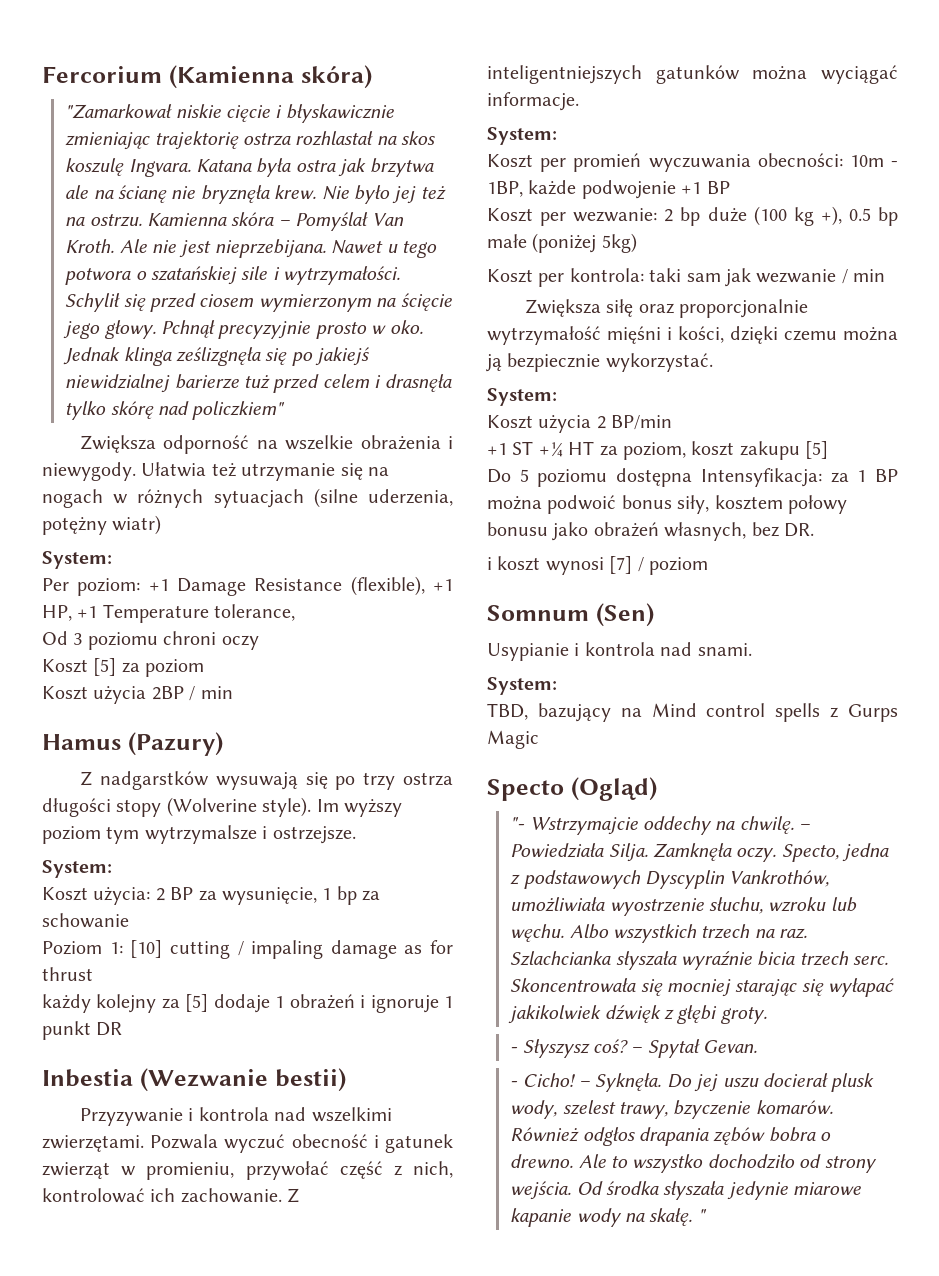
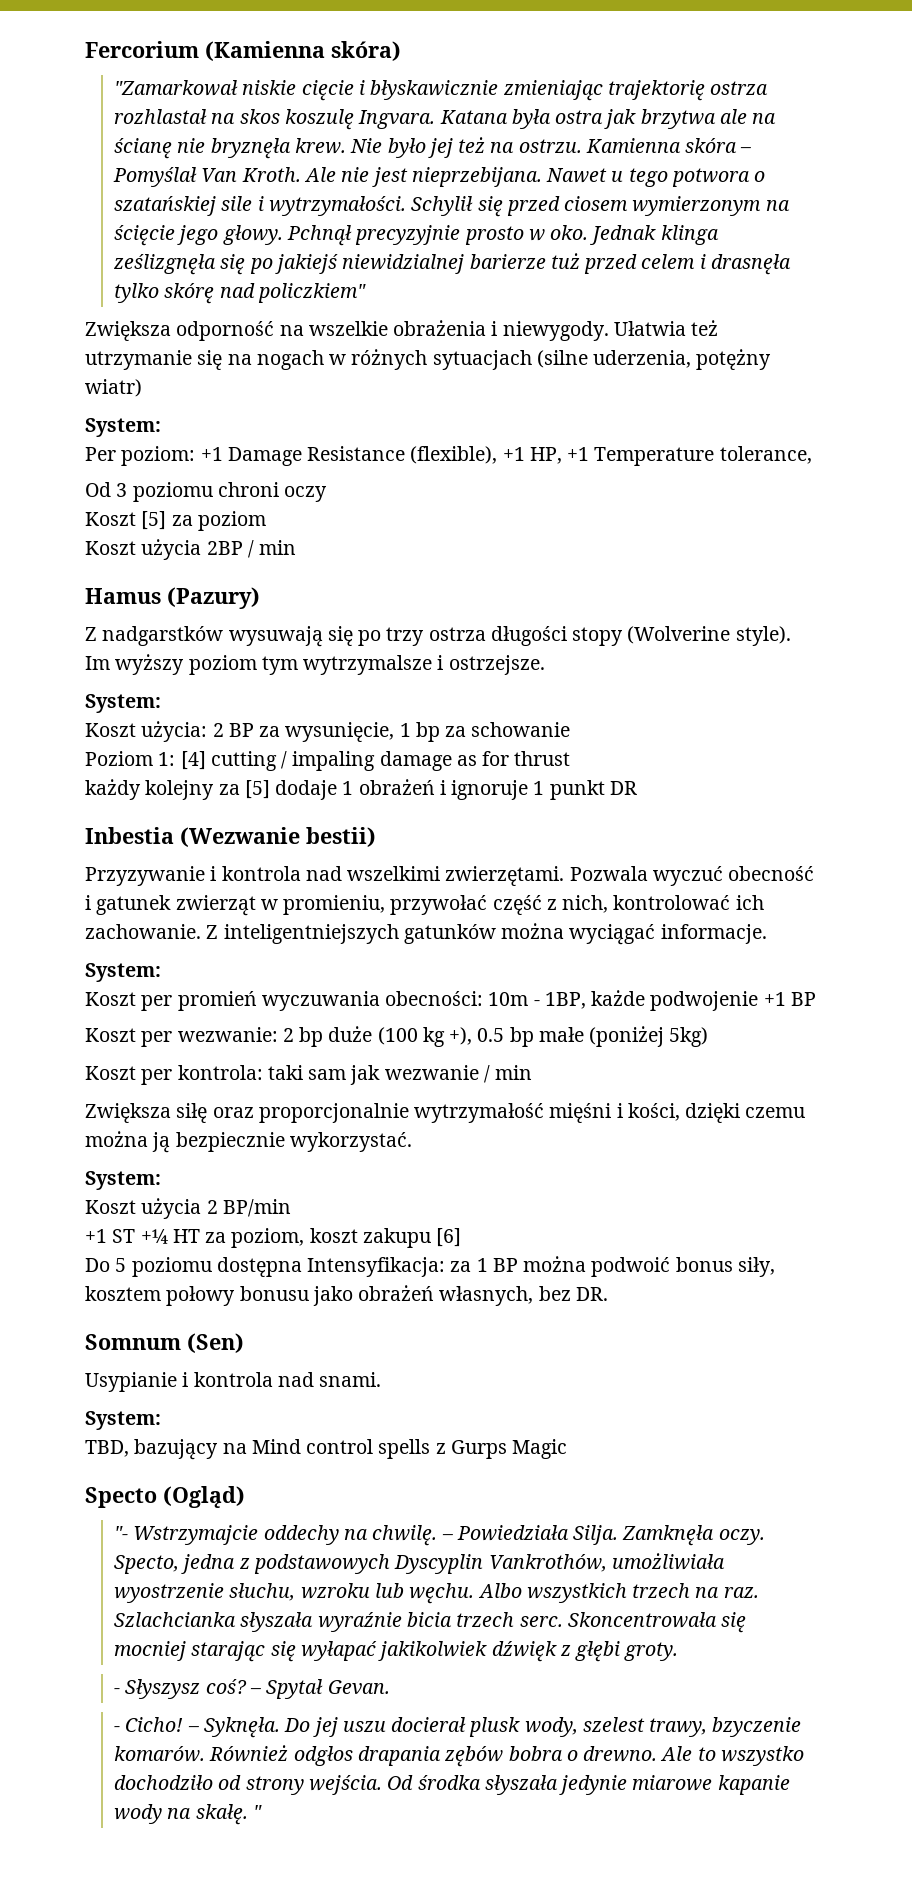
- Poziom 1: [10] cutting / impaling damage as for thrust
+ Poziom 1: [4] cutting / impaling damage as for thrust
- +1 ST +¼ HT za poziom, koszt zakupu [5]
+ +1 ST +¼ HT za poziom, koszt zakupu [6]
- i koszt wynosi [7] / poziom

